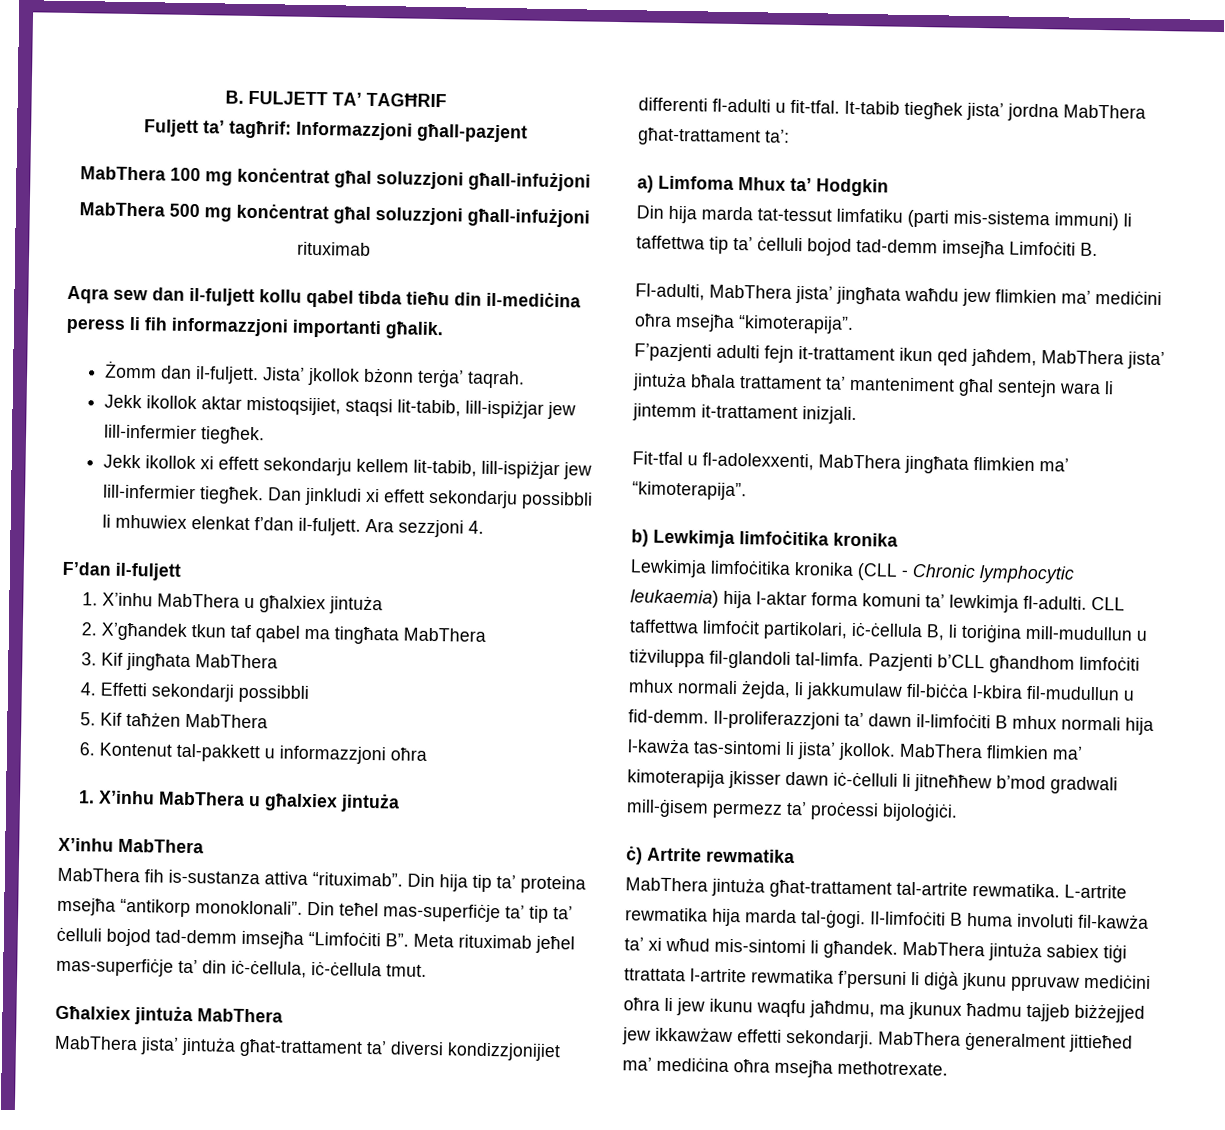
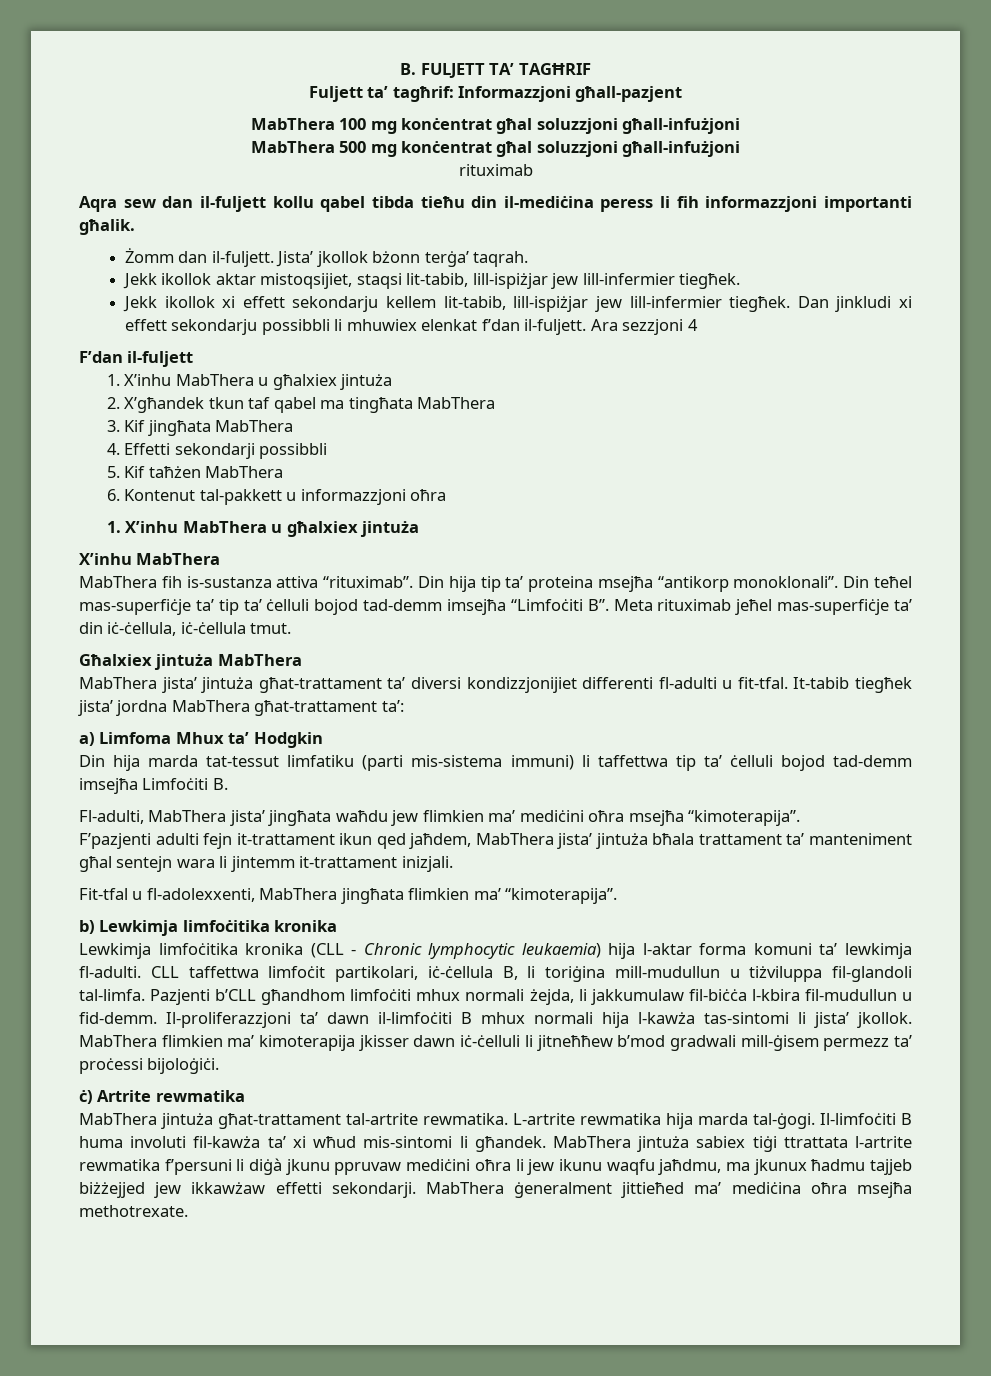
- Ara sezzjoni 4.
+ Ara sezzjoni 4

